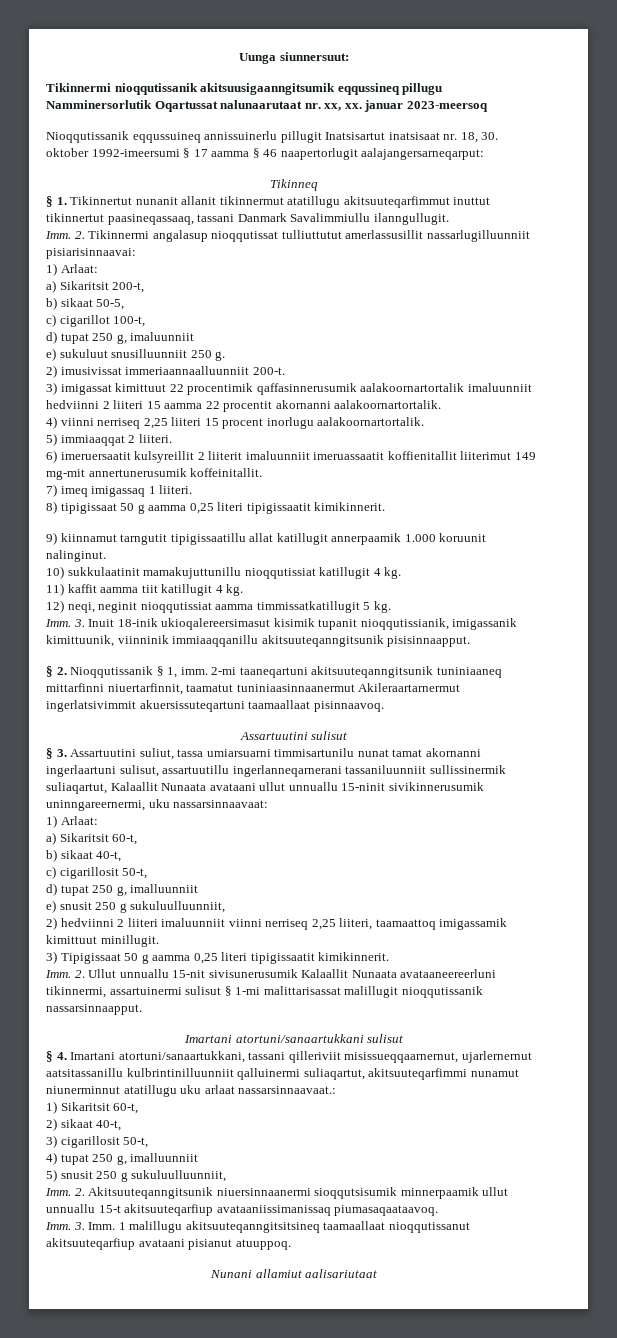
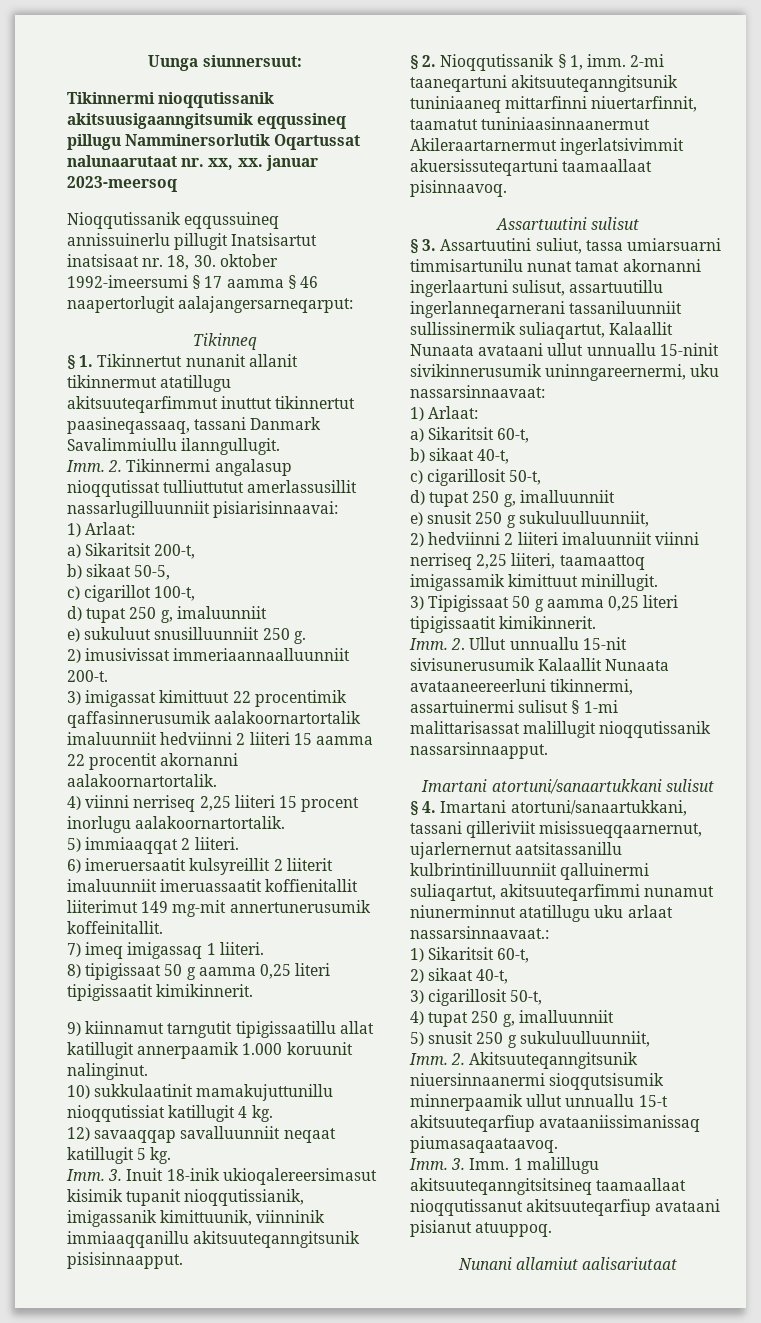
- 11) kaffit aamma tiit katillugit 4 kg.
- 12) neqi, neginit nioqqutissiat aamma timmissatkatillugit 5 kg.
+ 12) savaaqqap savalluunniit neqaat katillugit 5 kg.

